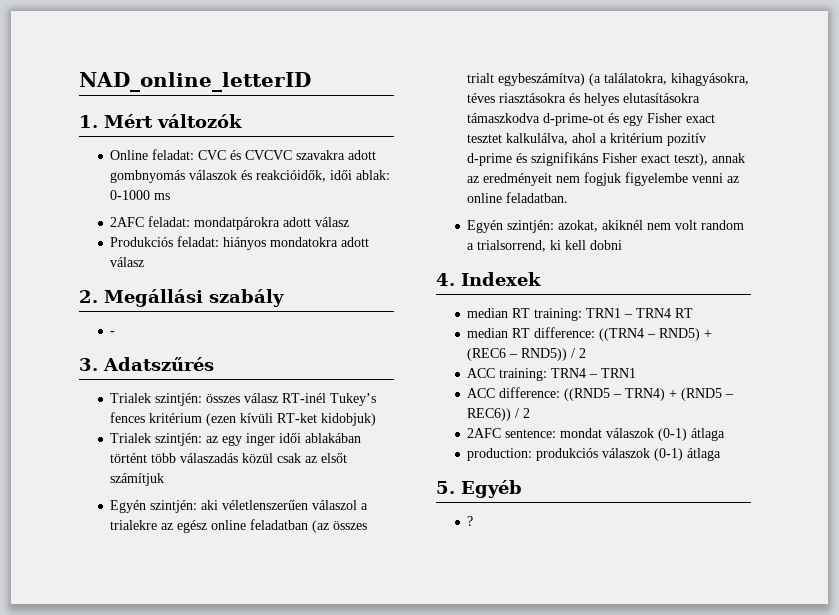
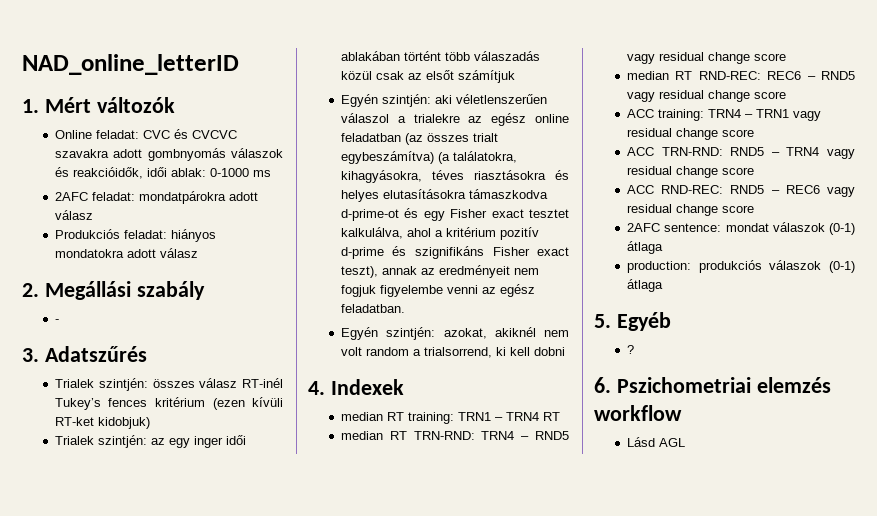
- Egyén szintjén: aki véletlenszerűen válaszol a trialekre az egész online feladatban (az összes trialt egybeszámítva) (a találatokra, kihagyásokra, téves riasztásokra és helyes elutasításokra támaszkodva d-prime-ot és egy Fisher exact tesztet kalkulálva, ahol a kritérium pozitív d-prime és szignifikáns Fisher exact teszt), annak az eredményeit nem fogjuk figyelembe venni az online feladatban.
+ Egyén szintjén: aki véletlenszerűen válaszol a trialekre az egész online feladatban (az összes trialt egybeszámítva) (a találatokra, kihagyásokra, téves riasztásokra és helyes elutasításokra támaszkodva d-prime-ot és egy Fisher exact tesztet kalkulálva, ahol a kritérium pozitív d-prime és szignifikáns Fisher exact teszt), annak az eredményeit nem fogjuk figyelembe venni az egész feladatban.
- median RT difference: ((TRN4 – RND5) + (REC6 – RND5)) / 2
+ median RT TRN-RND: TRN4 – RND5 vagy residual change score
+ median RT RND-REC: REC6 – RND5 vagy residual change score
- ACC training: TRN4 – TRN1
- ACC difference: ((RND5 – TRN4) + (RND5 – REC6)) / 2
+ ACC training: TRN4 – TRN1 vagy residual change score
+ ACC TRN-RND: RND5 – TRN4 vagy residual change score
+ ACC RND-REC: RND5 – REC6 vagy residual change score
+ 6. Pszichometriai elemzés workflow
+ Lásd AGL

